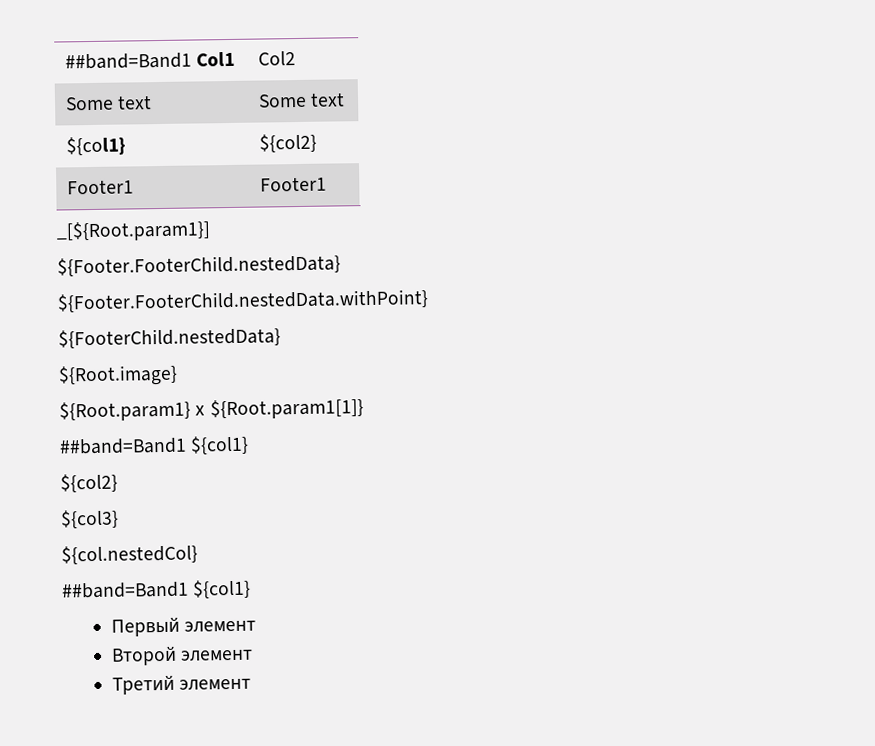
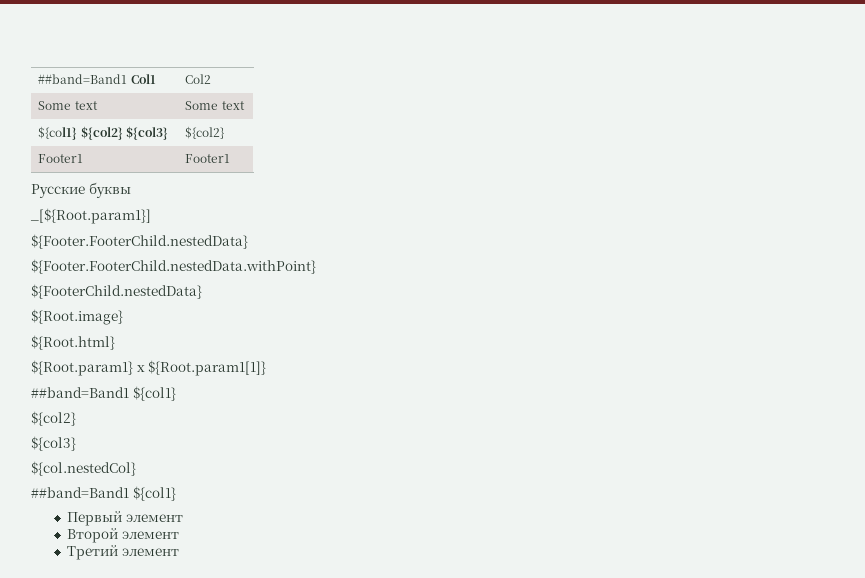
- ${col1} | ${col2}
+ ${col1} ${col2} ${col3} | ${col2}
+ Русские буквы
+ ${Root.html}

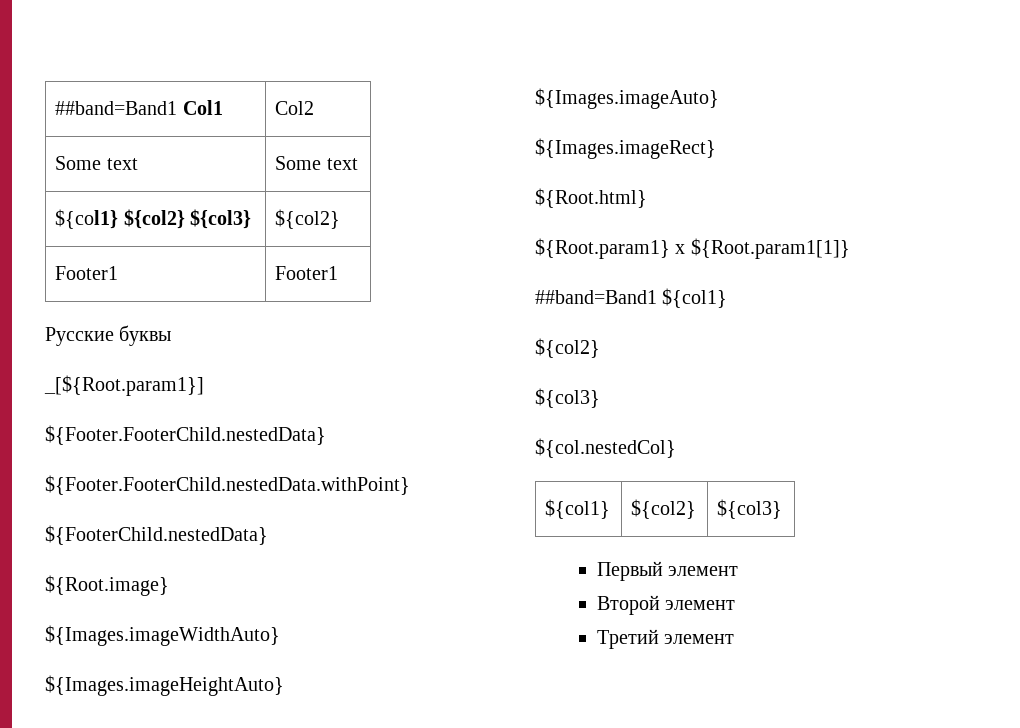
+ ${Images.imageWidthAuto}
+ ${Images.imageHeightAuto}
+ ${Images.imageAuto}
+ ${Images.imageRect}
  ${col.nestedCol}
- ##band=Band1 ${col1}
+ ${col1} | ${col2} | ${col3}

